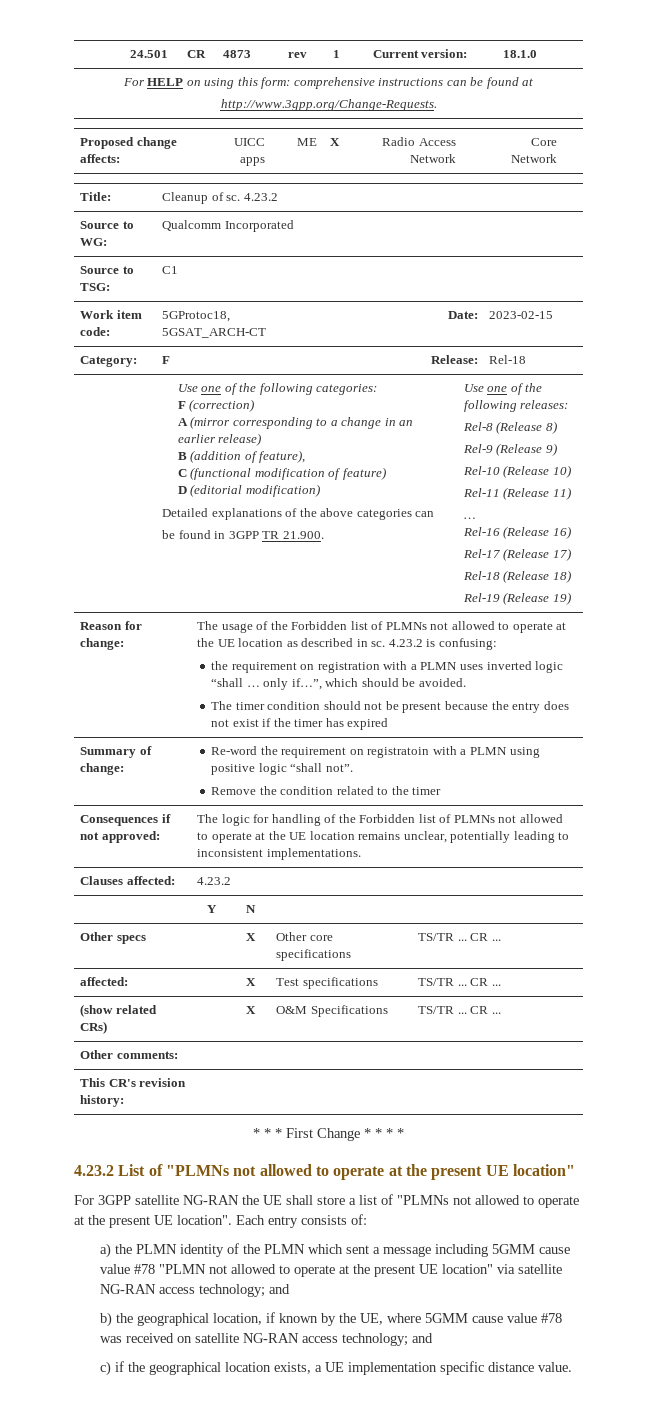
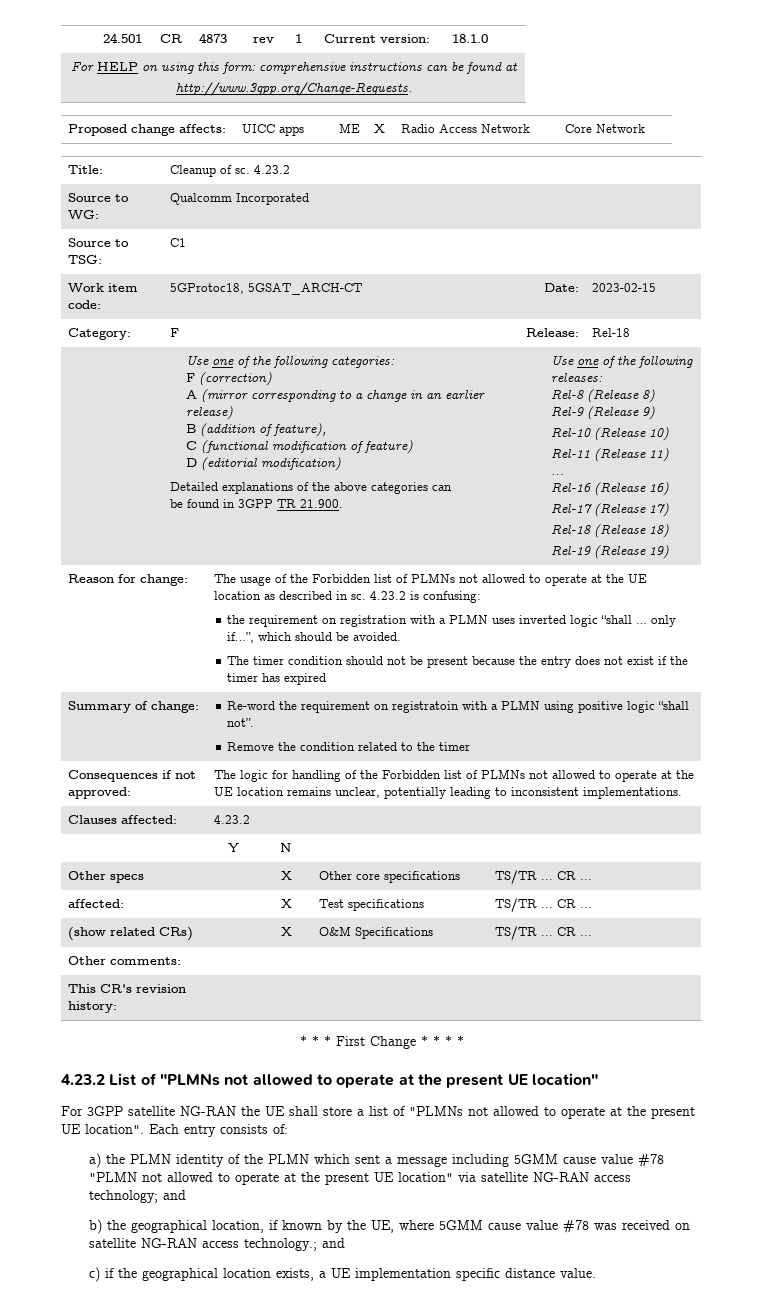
- b) the geographical location, if known by the UE, where 5GMM cause value #78 was received on satellite NG-RAN access technology; and
+ b) the geographical location, if known by the UE, where 5GMM cause value #78 was received on satellite NG-RAN access technology.; and

